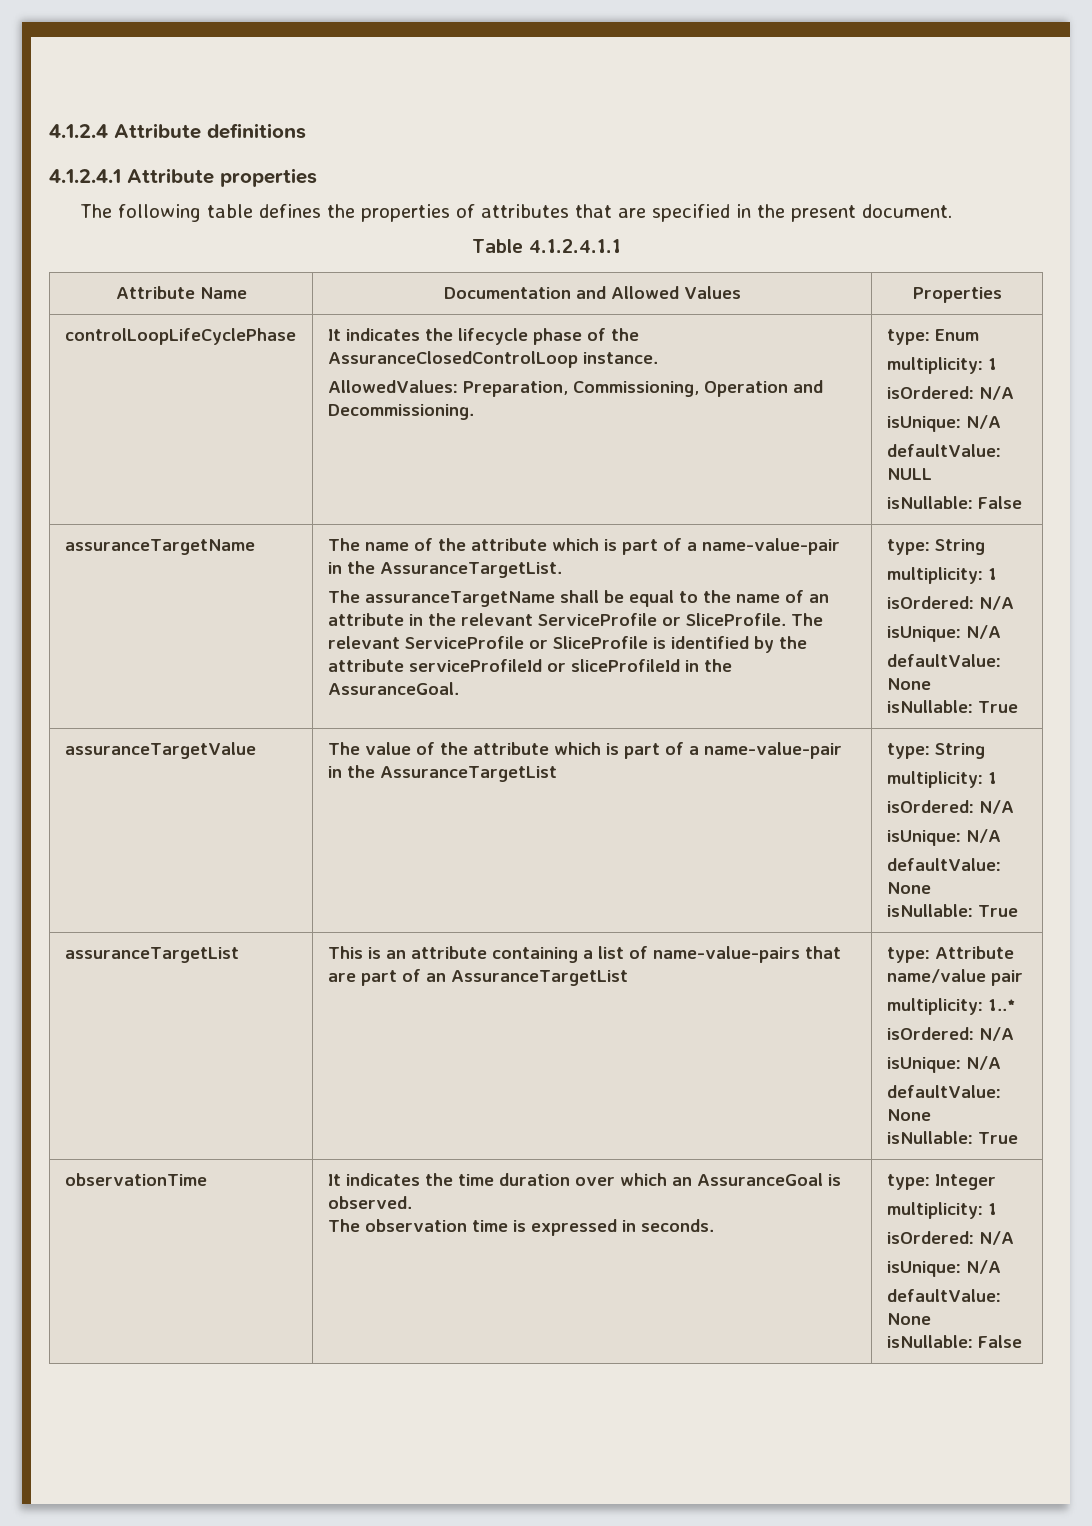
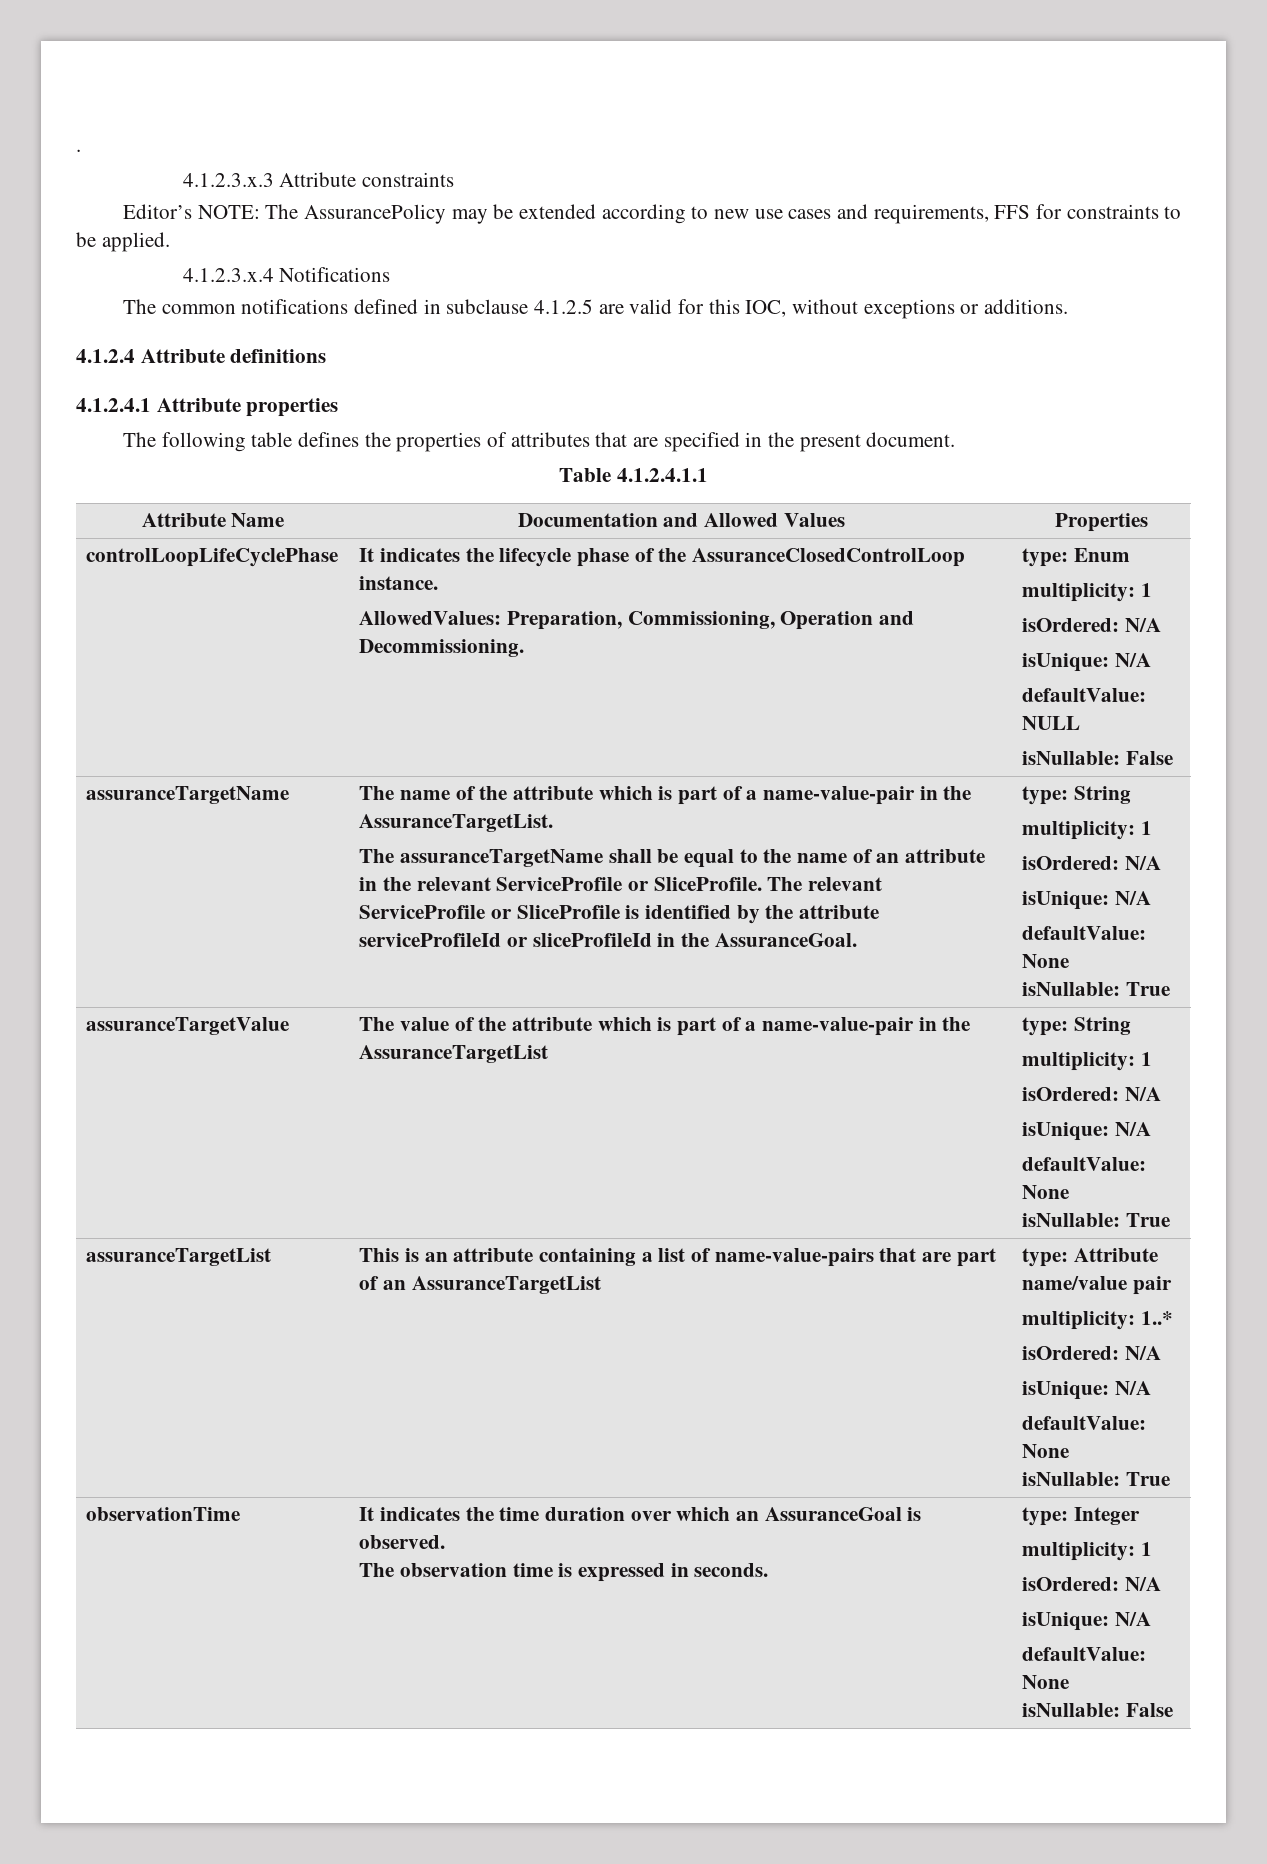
+ .
+ 4.1.2.3.x.3 Attribute constraints
+ Editor’s NOTE: The AssurancePolicy may be extended according to new use cases and requirements, FFS for constraints to be applied.
+ 4.1.2.3.x.4 Notifications
+ The common notifications defined in subclause 4.1.2.5 are valid for this IOC, without exceptions or additions.

